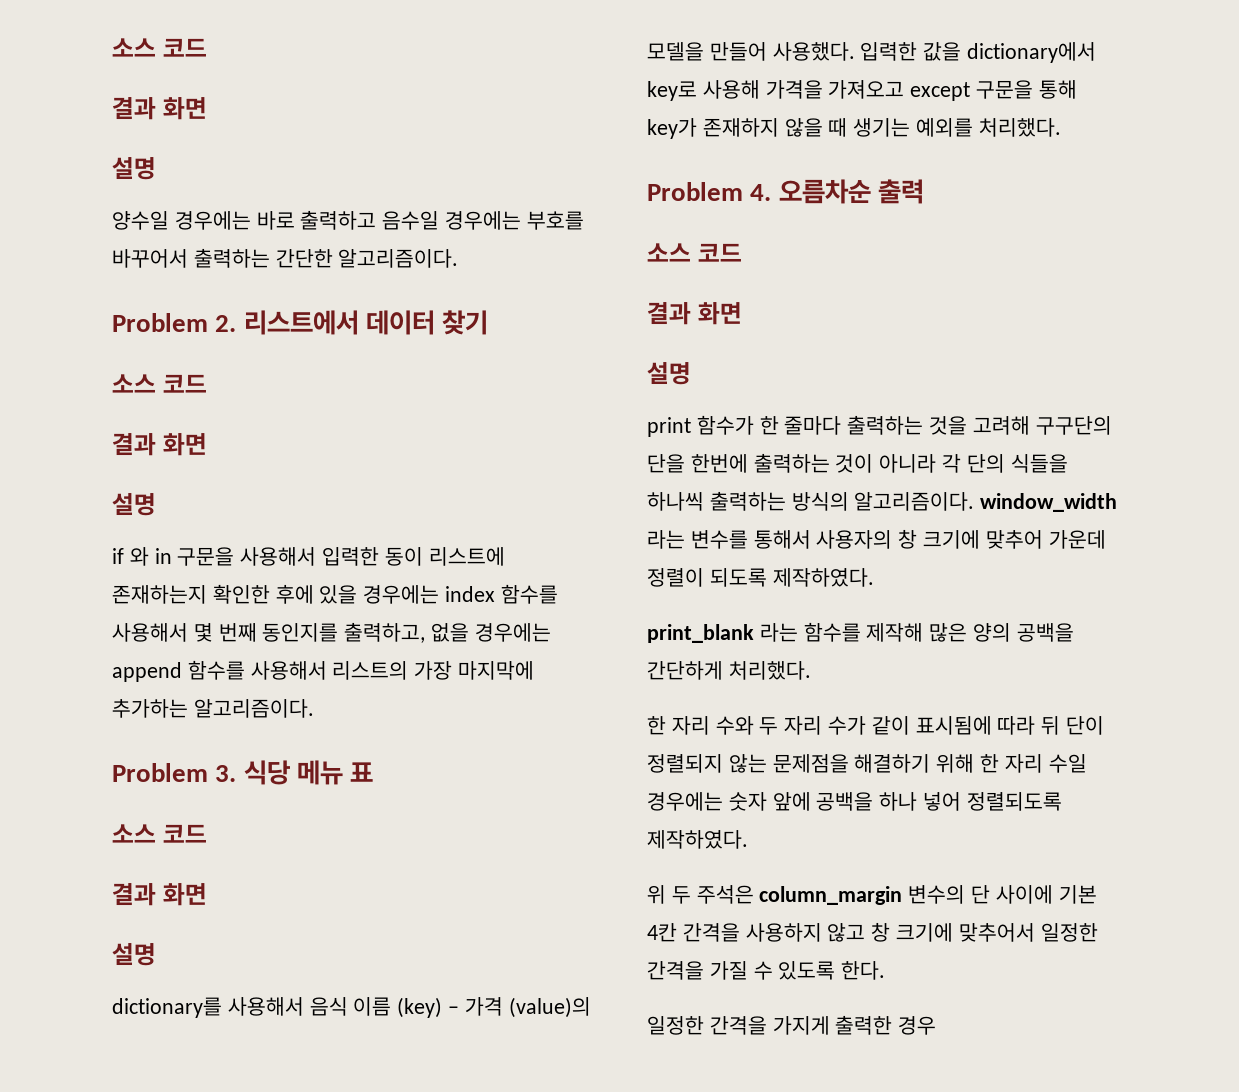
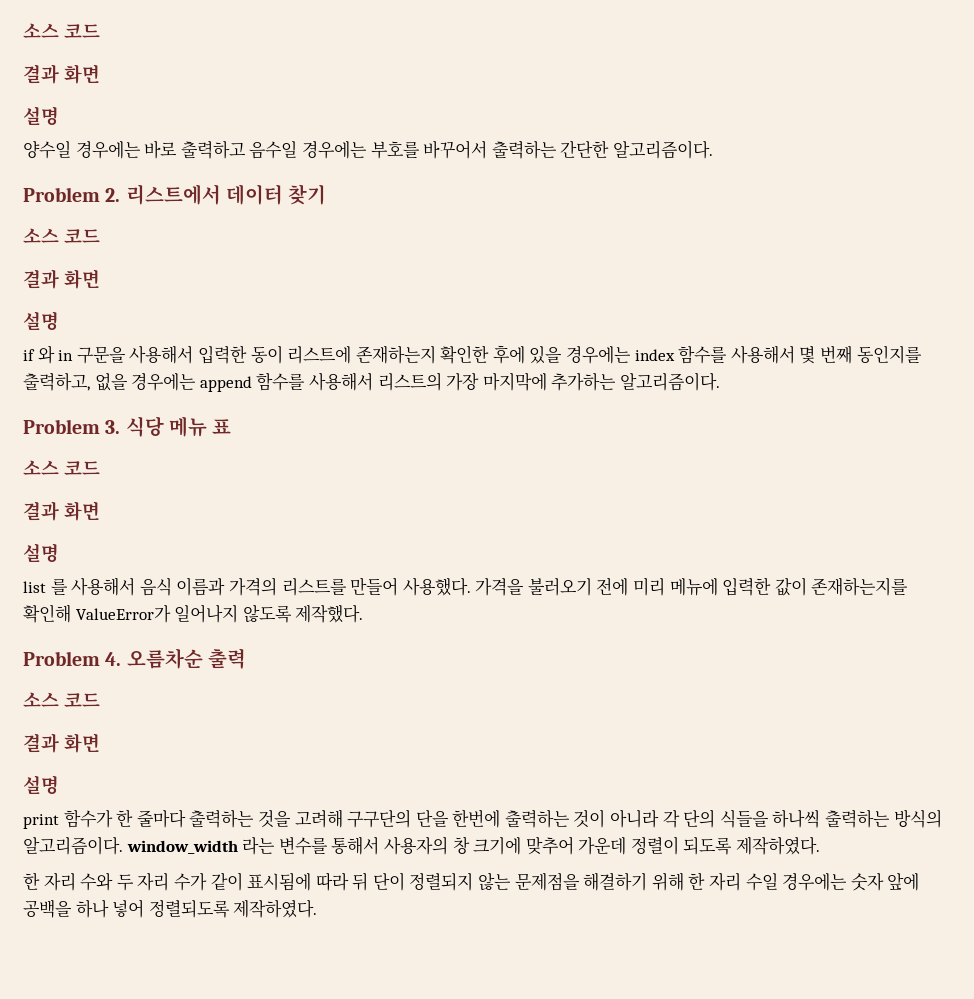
- dictionary를 사용해서 음식 이름 (key) – 가격 (value)의 모델을 만들어 사용했다. 입력한 값을 dictionary에서 key로 사용해 가격을 가져오고 except 구문을 통해 key가 존재하지 않을 때 생기는 예외를 처리했다.
+ list 를 사용해서 음식 이름과 가격의 리스트를 만들어 사용했다. 가격을 불러오기 전에 미리 메뉴에 입력한 값이 존재하는지를 확인해 ValueError가 일어나지 않도록 제작했다.
- print_blank 라는 함수를 제작해 많은 양의 공백을 간단하게 처리했다.
- 위 두 주석은 column_margin 변수의 단 사이에 기본 4칸 간격을 사용하지 않고 창 크기에 맞추어서 일정한 간격을 가질 수 있도록 한다.
- 일정한 간격을 가지게 출력한 경우

